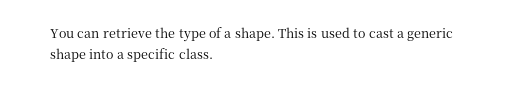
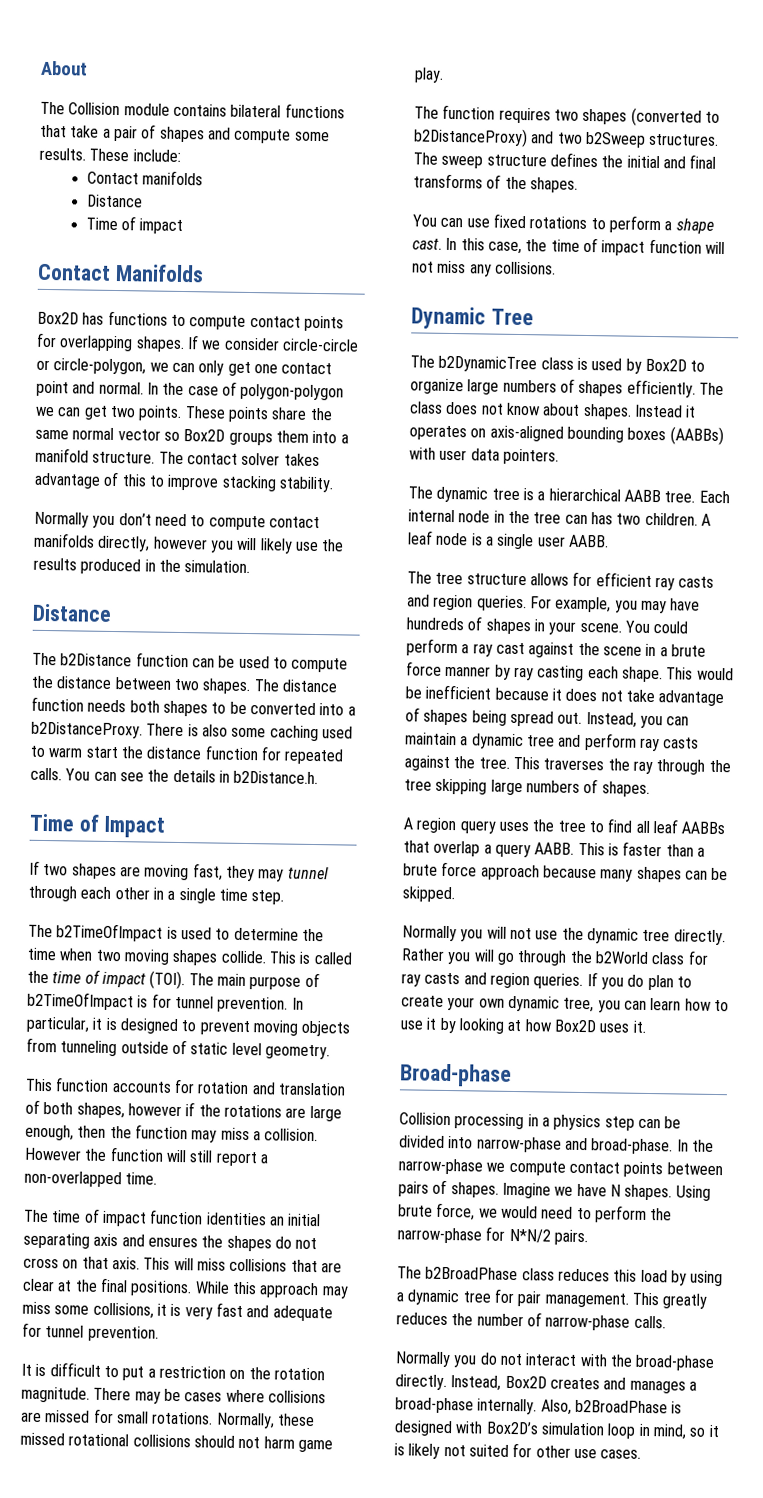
- You can retrieve the type of a shape. This is used to cast a generic shape into a specific class.
+ About
+ The Collision module contains bilateral functions that take a pair of shapes and compute some results. These include:
+ Contact manifolds
+ Distance
+ Time of impact
+ Contact Manifolds
+ Box2D has functions to compute contact points for overlapping shapes. If we consider circle-circle or circle-polygon, we can only get one contact point and normal. In the case of polygon-polygon we can get two points. These points share the same normal vector so Box2D groups them into a manifold structure. The contact solver takes advantage of this to improve stacking stability.
+ Normally you don’t need to compute contact manifolds directly, however you will likely use the results produced in the simulation.
+ Distance
+ The b2Distance function can be used to compute the distance between two shapes. The distance function needs both shapes to be converted into a b2DistanceProxy. There is also some caching used to warm start the distance function for repeated calls. You can see the details in b2Distance.h.
+ Time of Impact
+ If two shapes are moving fast, they may tunnel through each other in a single time step.
+ The b2TimeOfImpact is used to determine the time when two moving shapes collide. This is called the time of impact (TOI). The main purpose of b2TimeOfImpact is for tunnel prevention. In particular, it is designed to prevent moving objects from tunneling outside of static level geometry.
+ This function accounts for rotation and translation of both shapes, however if the rotations are large enough, then the function may miss a collision. However the function will still report a non-overlapped time.
+ The time of impact function identities an initial separating axis and ensures the shapes do not cross on that axis. This will miss collisions that are clear at the final positions. While this approach may miss some collisions, it is very fast and adequate for tunnel prevention.
+ It is difficult to put a restriction on the rotation magnitude. There may be cases where collisions are missed for small rotations. Normally, these missed rotational collisions should not harm game play.
+ The function requires two shapes (converted to b2DistanceProxy) and two b2Sweep structures. The sweep structure defines the initial and final transforms of the shapes.
+ You can use fixed rotations to perform a shape cast. In this case, the time of impact function will not miss any collisions.
+ Dynamic Tree
+ The b2DynamicTree class is used by Box2D to organize large numbers of shapes efficiently. The class does not know about shapes. Instead it operates on axis-aligned bounding boxes (AABBs) with user data pointers.
+ The dynamic tree is a hierarchical AABB tree. Each internal node in the tree can has two children. A leaf node is a single user AABB.
+ The tree structure allows for efficient ray casts and region queries. For example, you may have hundreds of shapes in your scene. You could perform a ray cast against the scene in a brute force manner by ray casting each shape. This would be inefficient because it does not take advantage of shapes being spread out. Instead, you can maintain a dynamic tree and perform ray casts against the tree. This traverses the ray through the tree skipping large numbers of shapes.
+ A region query uses the tree to find all leaf AABBs that overlap a query AABB. This is faster than a brute force approach because many shapes can be skipped.
+ Normally you will not use the dynamic tree directly. Rather you will go through the b2World class for ray casts and region queries. If you do plan to create your own dynamic tree, you can learn how to use it by looking at how Box2D uses it.
+ Broad-phase
+ Collision processing in a physics step can be divided into narrow-phase and broad-phase. In the narrow-phase we compute contact points between pairs of shapes. Imagine we have N shapes. Using brute force, we would need to perform the narrow-phase for N*N/2 pairs.
+ The b2BroadPhase class reduces this load by using a dynamic tree for pair management. This greatly reduces the number of narrow-phase calls.
+ Normally you do not interact with the broad-phase directly. Instead, Box2D creates and manages a broad-phase internally. Also, b2BroadPhase is designed with Box2D’s simulation loop in mind, so it is likely not suited for other use cases.

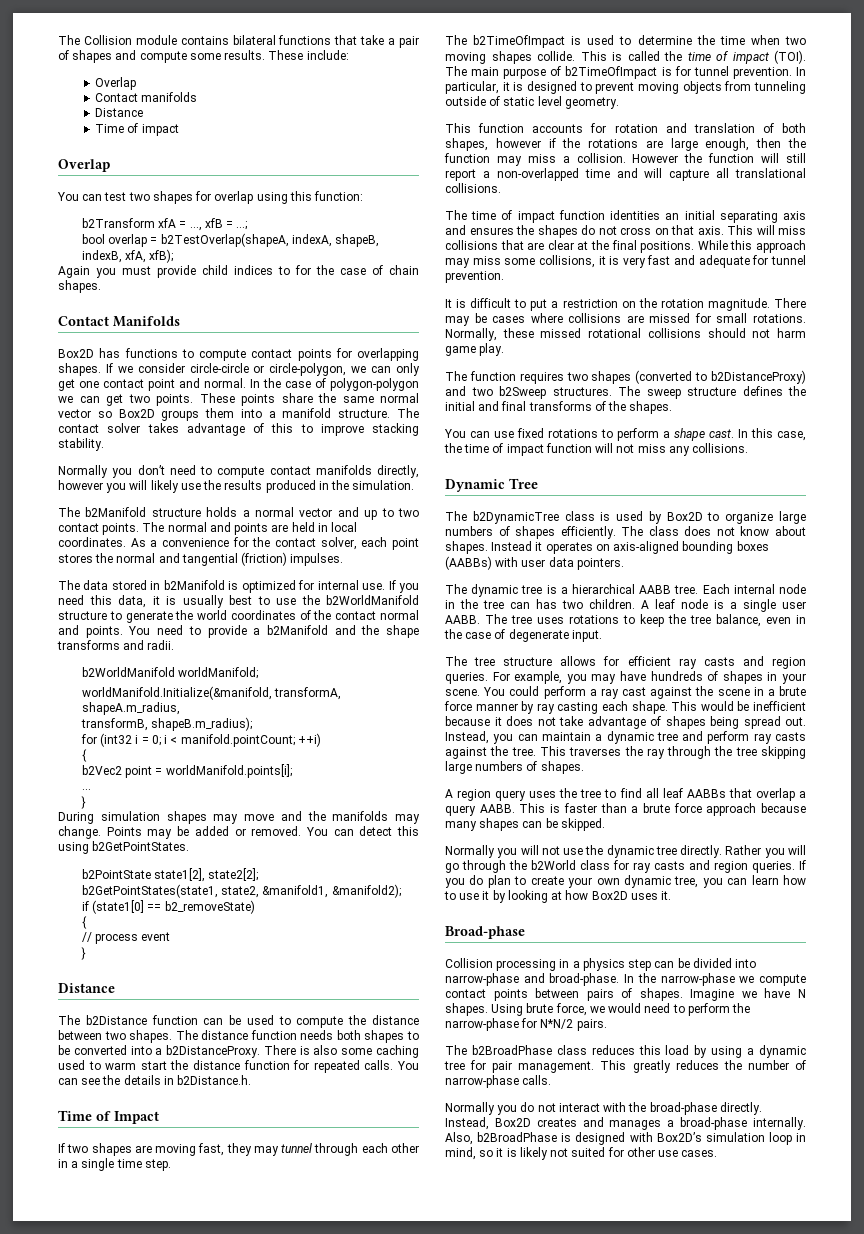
- About
  These include:
+ Overlap
  Time of impact
+ Overlap
+ You can test two shapes for overlap using this function:
+ b2Transform xfA = …, xfB = …;
+ bool overlap = b2TestOverlap(shapeA, indexA, shapeB, indexB, xfA, xfB);
+ Again you must provide child indices to for the case of chain shapes.
+ The b2Manifold structure holds a normal vector and up to two contact points. The normal and points are held in local coordinates. As a convenience for the contact solver, each point stores the normal and tangential (friction) impulses.
+ The data stored in b2Manifold is optimized for internal use. If you need this data, it is usually best to use the b2WorldManifold structure to generate the world coordinates of the contact normal and points. You need to provide a b2Manifold and the shape transforms and radii.
+ b2WorldManifold worldManifold;
+ worldManifold.Initialize(&manifold, transformA, shapeA.m_radius,
+ transformB, shapeB.m_radius);
+ for (int32 i = 0; i < manifold.pointCount; ++i)
+ {
+ b2Vec2 point = worldManifold.points[i];
+ …
+ }
+ During simulation shapes may move and the manifolds may change. Points may be added or removed. You can detect this using b2GetPointStates.
+ b2PointState state1[2], state2[2];
+ b2GetPointStates(state1, state2, &manifold1, &manifold2);
+ if (state1[0] == b2_removeState)
+ {
+ // process event
+ }
- However the function will still report a non-overlapped time.
+ However the function will still report a non-overlapped time and will capture all translational collisions.
+ The tree uses rotations to keep the tree balance, even in the case of degenerate input.

